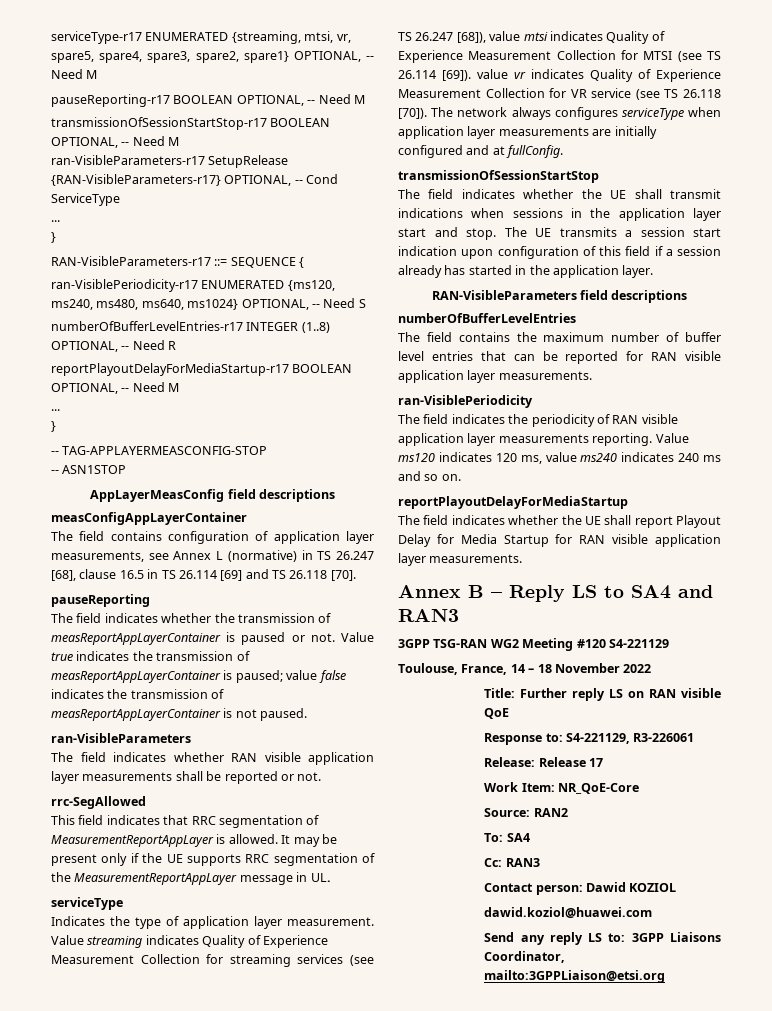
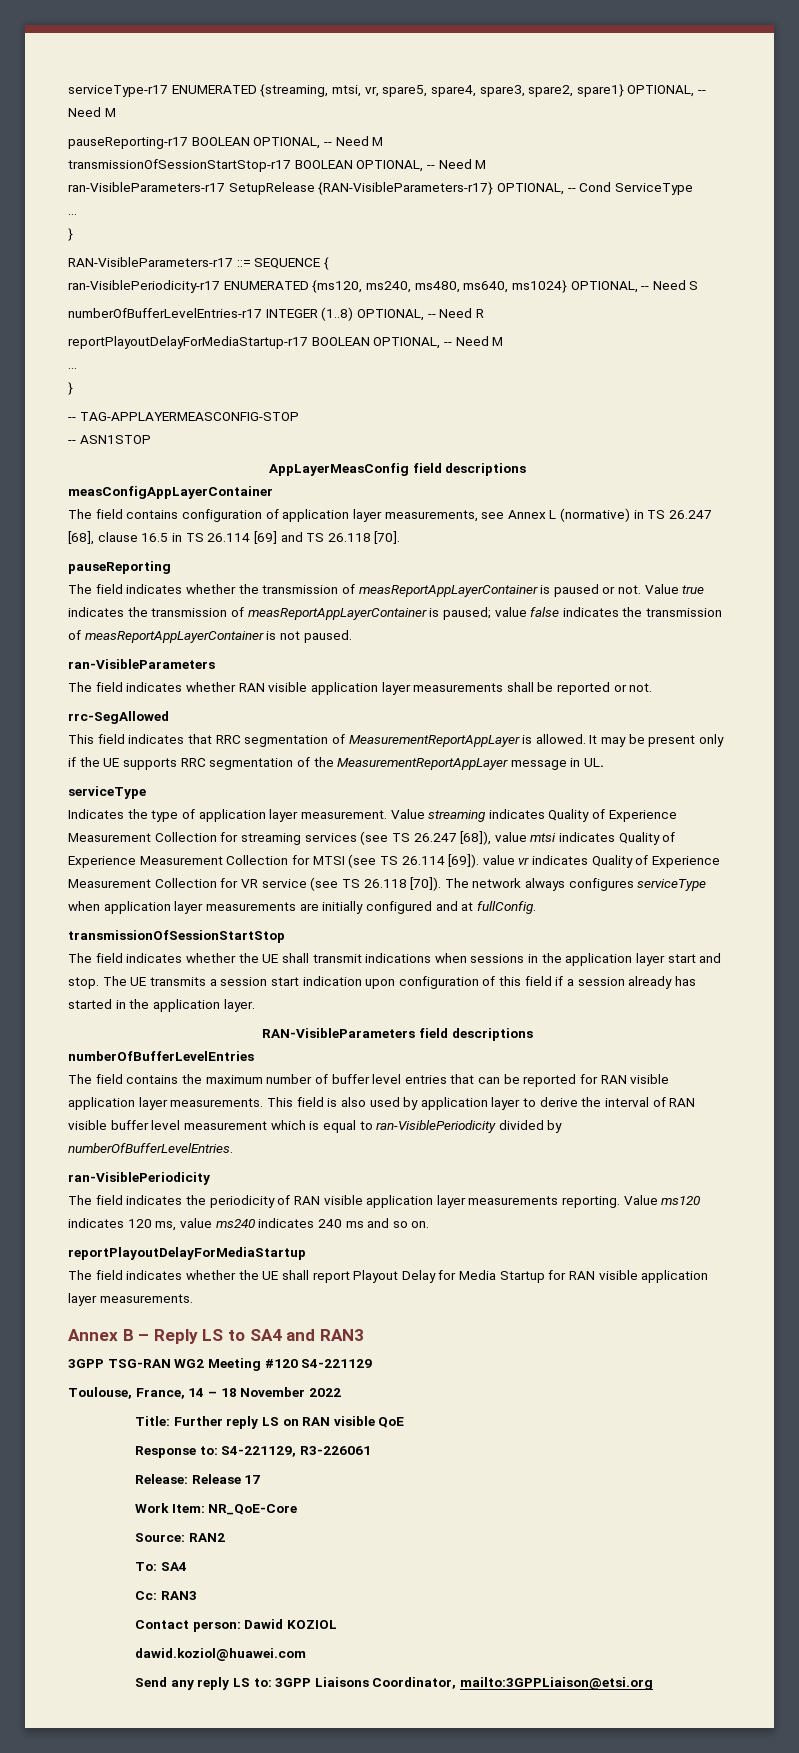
+ This field is also used by application layer to derive the interval of RAN visible buffer level measurement which is equal to ran-VisiblePeriodicity divided by numberOfBufferLevelEntries.

